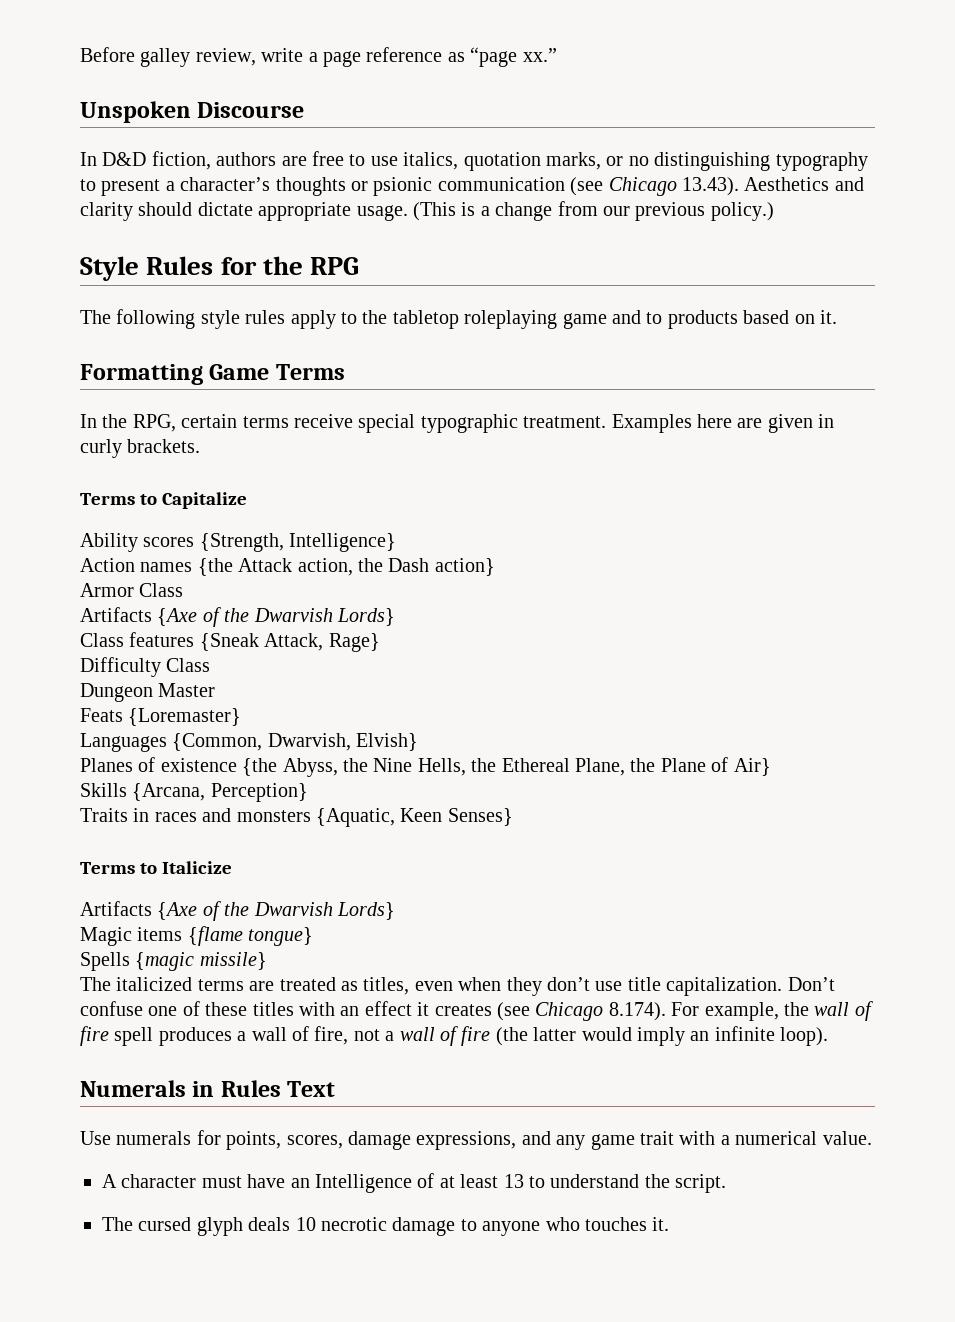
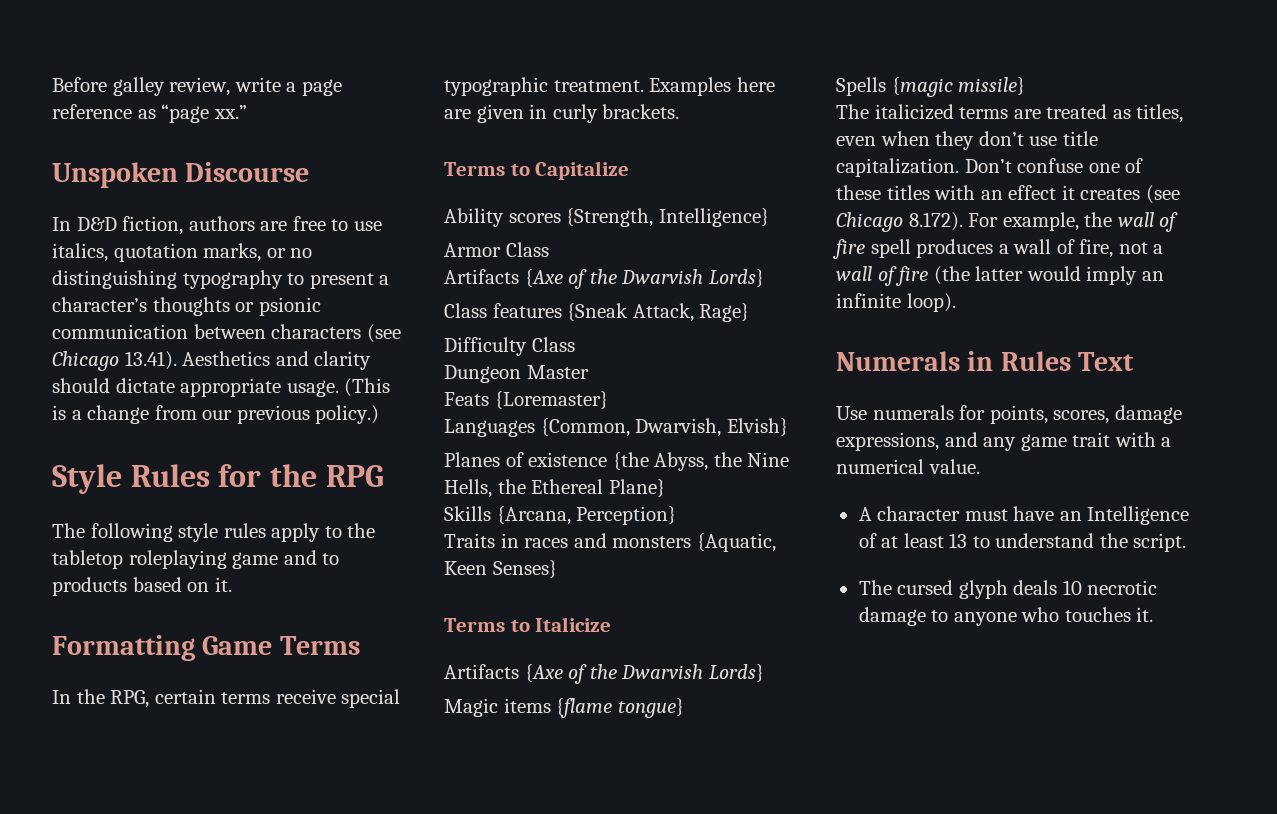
- In D&D fiction, authors are free to use italics, quotation marks, or no distinguishing typography to present a character’s thoughts or psionic communication (see Chicago 13.43). Aesthetics and clarity should dictate appropriate usage.
+ In D&D fiction, authors are free to use italics, quotation marks, or no distinguishing typography to present a character’s thoughts or psionic communication between characters (see Chicago 13.41). Aesthetics and clarity should dictate appropriate usage.
- Action names {the Attack action, the Dash action}
- Planes of existence {the Abyss, the Nine Hells, the Ethereal Plane, the Plane of Air}
+ Planes of existence {the Abyss, the Nine Hells, the Ethereal Plane}
- Don’t confuse one of these titles with an effect it creates (see Chicago 8.174). For example, the wall of fire spell produces a wall of fire, not a wall of fire (the latter would imply an infinite loop).
+ Don’t confuse one of these titles with an effect it creates (see Chicago 8.172). For example, the wall of fire spell produces a wall of fire, not a wall of fire (the latter would imply an infinite loop).

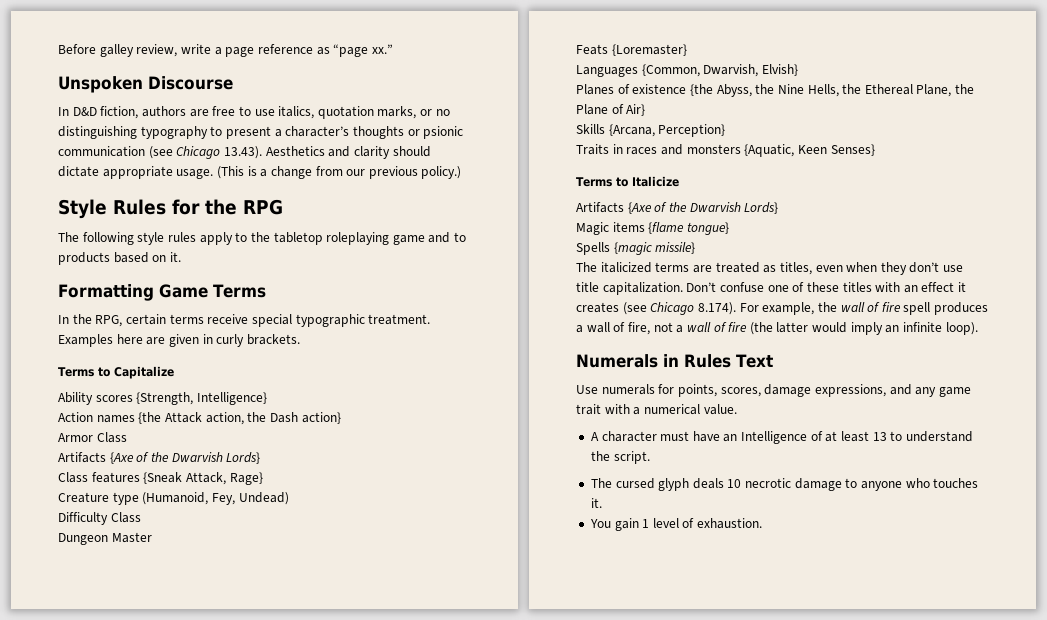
- In D&D fiction, authors are free to use italics, quotation marks, or no distinguishing typography to present a character’s thoughts or psionic communication between characters (see Chicago 13.41). Aesthetics and clarity should dictate appropriate usage.
+ In D&D fiction, authors are free to use italics, quotation marks, or no distinguishing typography to present a character’s thoughts or psionic communication (see Chicago 13.43). Aesthetics and clarity should dictate appropriate usage.
+ Action names {the Attack action, the Dash action}
+ Creature type (Humanoid, Fey, Undead)
- Planes of existence {the Abyss, the Nine Hells, the Ethereal Plane}
+ Planes of existence {the Abyss, the Nine Hells, the Ethereal Plane, the Plane of Air}
- Don’t confuse one of these titles with an effect it creates (see Chicago 8.172). For example, the wall of fire spell produces a wall of fire, not a wall of fire (the latter would imply an infinite loop).
+ Don’t confuse one of these titles with an effect it creates (see Chicago 8.174). For example, the wall of fire spell produces a wall of fire, not a wall of fire (the latter would imply an infinite loop).
+ You gain 1 level of exhaustion.

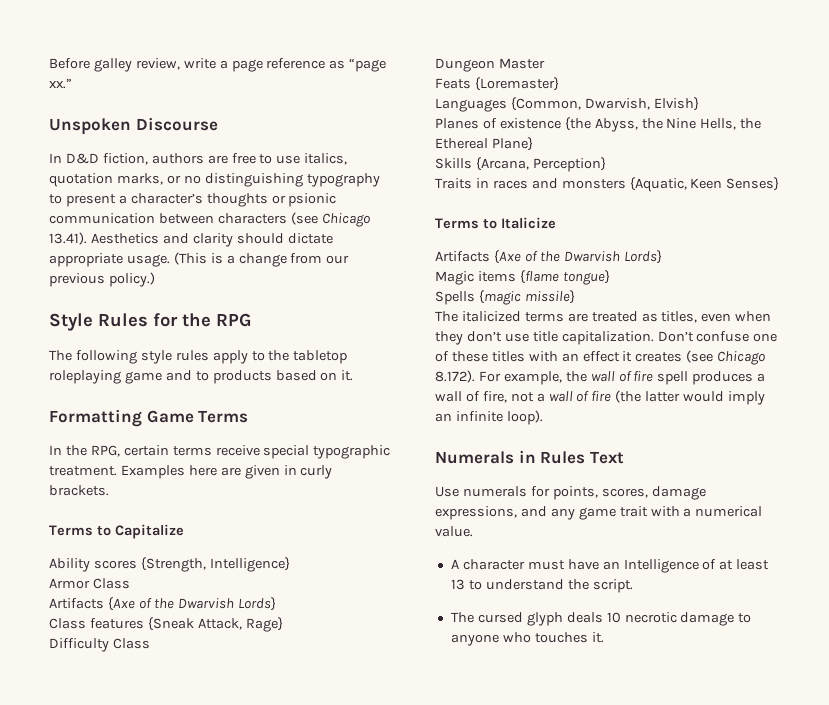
- In D&D fiction, authors are free to use italics, quotation marks, or no distinguishing typography to present a character’s thoughts or psionic communication (see Chicago 13.43). Aesthetics and clarity should dictate appropriate usage.
+ In D&D fiction, authors are free to use italics, quotation marks, or no distinguishing typography to present a character’s thoughts or psionic communication between characters (see Chicago 13.41). Aesthetics and clarity should dictate appropriate usage.
- Action names {the Attack action, the Dash action}
- Creature type (Humanoid, Fey, Undead)
- Planes of existence {the Abyss, the Nine Hells, the Ethereal Plane, the Plane of Air}
+ Planes of existence {the Abyss, the Nine Hells, the Ethereal Plane}
- Don’t confuse one of these titles with an effect it creates (see Chicago 8.174). For example, the wall of fire spell produces a wall of fire, not a wall of fire (the latter would imply an infinite loop).
+ Don’t confuse one of these titles with an effect it creates (see Chicago 8.172). For example, the wall of fire spell produces a wall of fire, not a wall of fire (the latter would imply an infinite loop).
- You gain 1 level of exhaustion.

